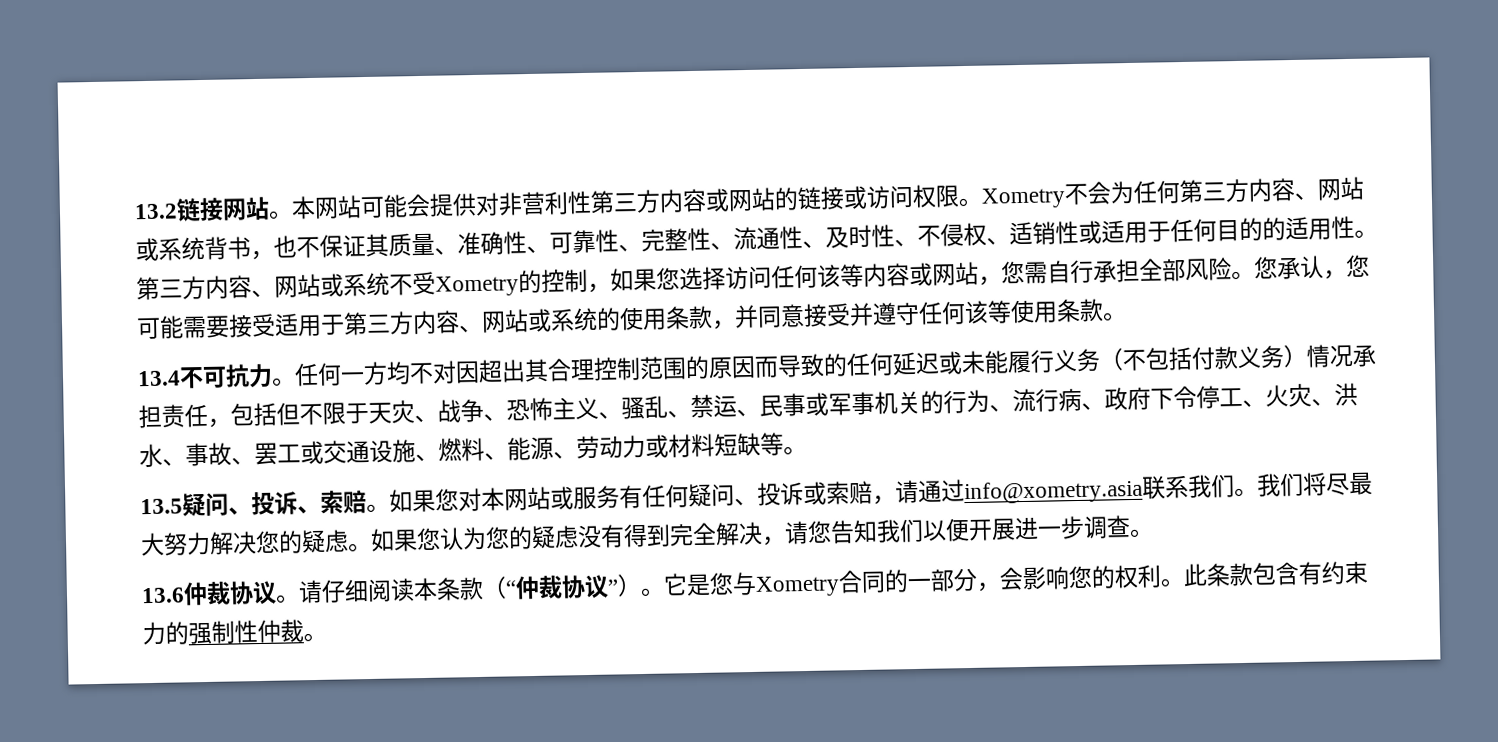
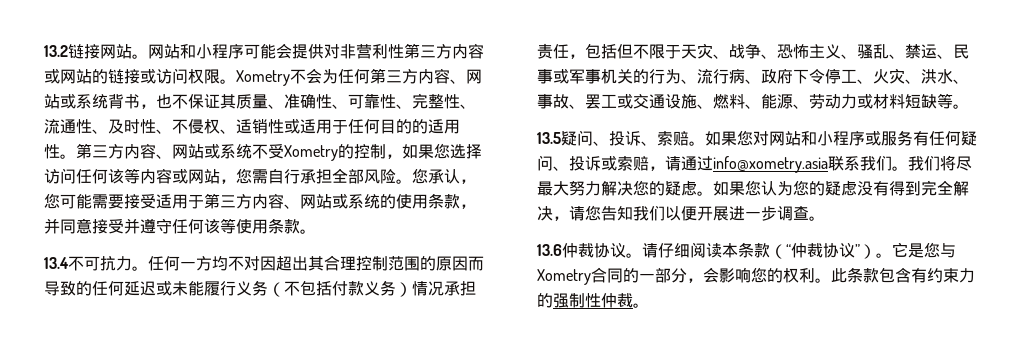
- 本网站可能会提供对非营利性第三方内容或网站的链接或访问权限。
+ 网站和小程序可能会提供对非营利性第三方内容或网站的链接或访问权限。
- 如果您对本网站或服务有任何疑问、投诉或索赔，请通过info@xometry.asia联系我们。
+ 如果您对网站和小程序或服务有任何疑问、投诉或索赔，请通过info@xometry.asia联系我们。

